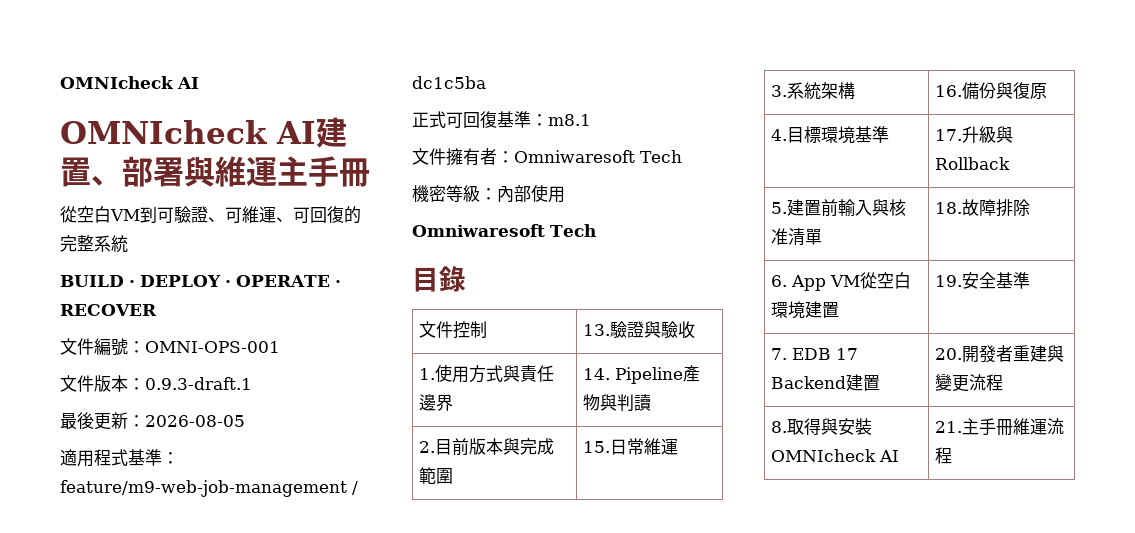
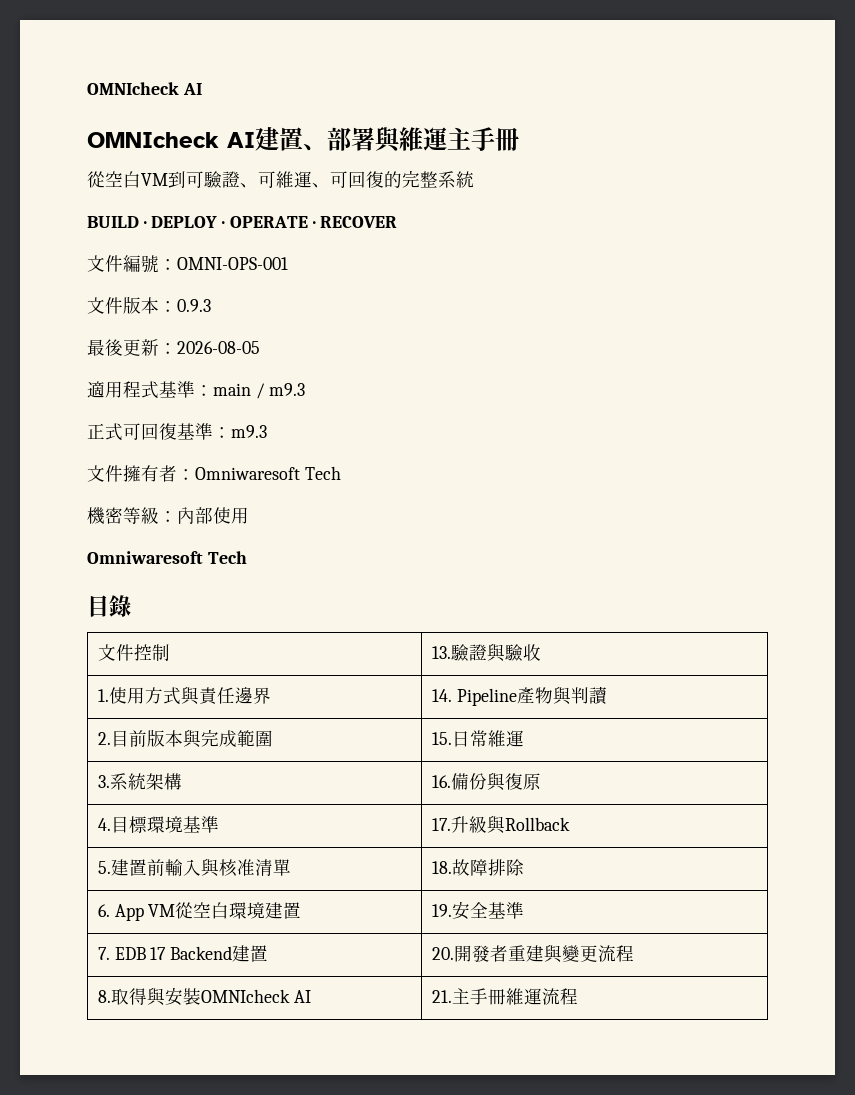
- 文件版本：0.9.3-draft.1
+ 文件版本：0.9.3
- 適用程式基準：feature/m9-web-job-management / dc1c5ba
+ 適用程式基準：main / m9.3
- 正式可回復基準：m8.1
+ 正式可回復基準：m9.3

